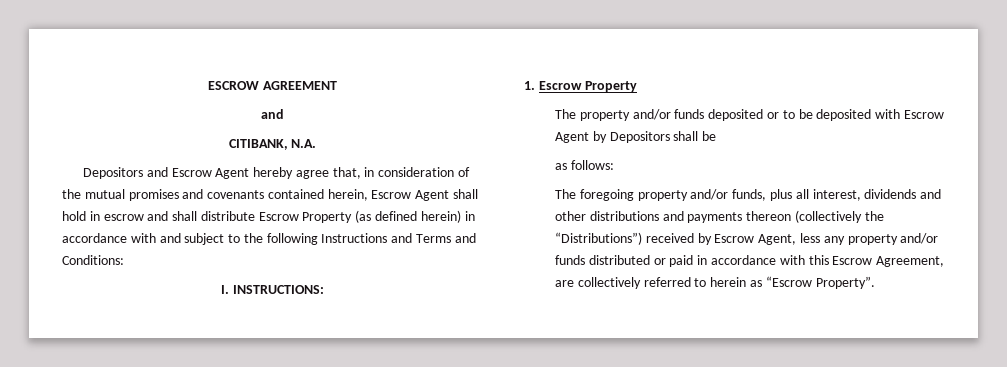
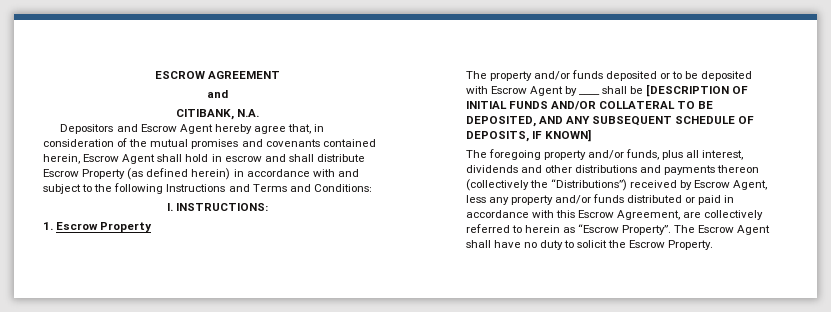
- The property and/or funds deposited or to be deposited with Escrow Agent by Depositors shall be
- as follows:
+ The property and/or funds deposited or to be deposited with Escrow Agent by ____ shall be [DESCRIPTION OF INITIAL FUNDS AND/OR COLLATERAL TO BE DEPOSITED, AND ANY SUBSEQUENT SCHEDULE OF DEPOSITS, IF KNOWN]
+ The Escrow Agent shall have no duty to solicit the Escrow Property.

